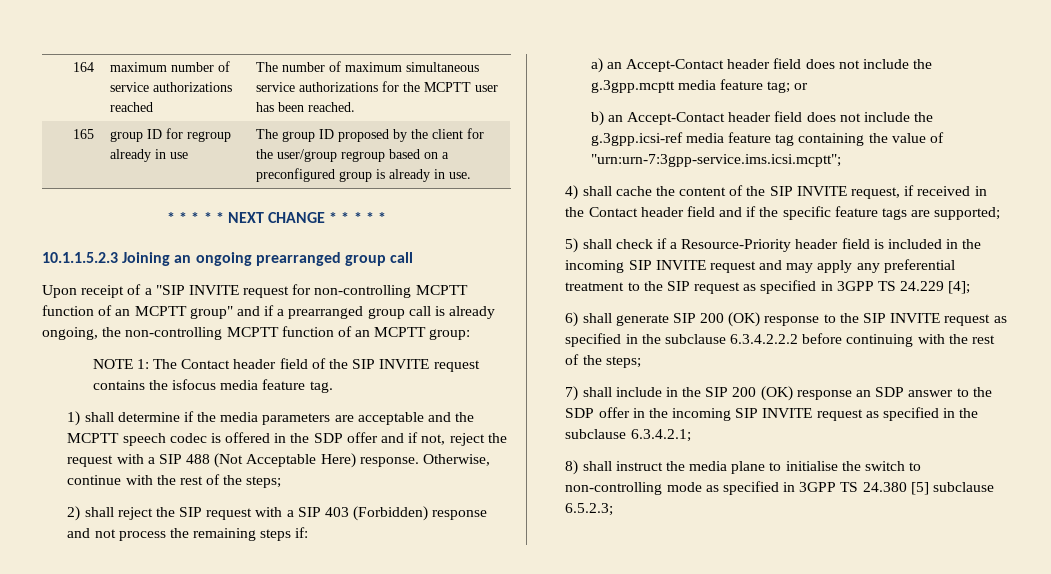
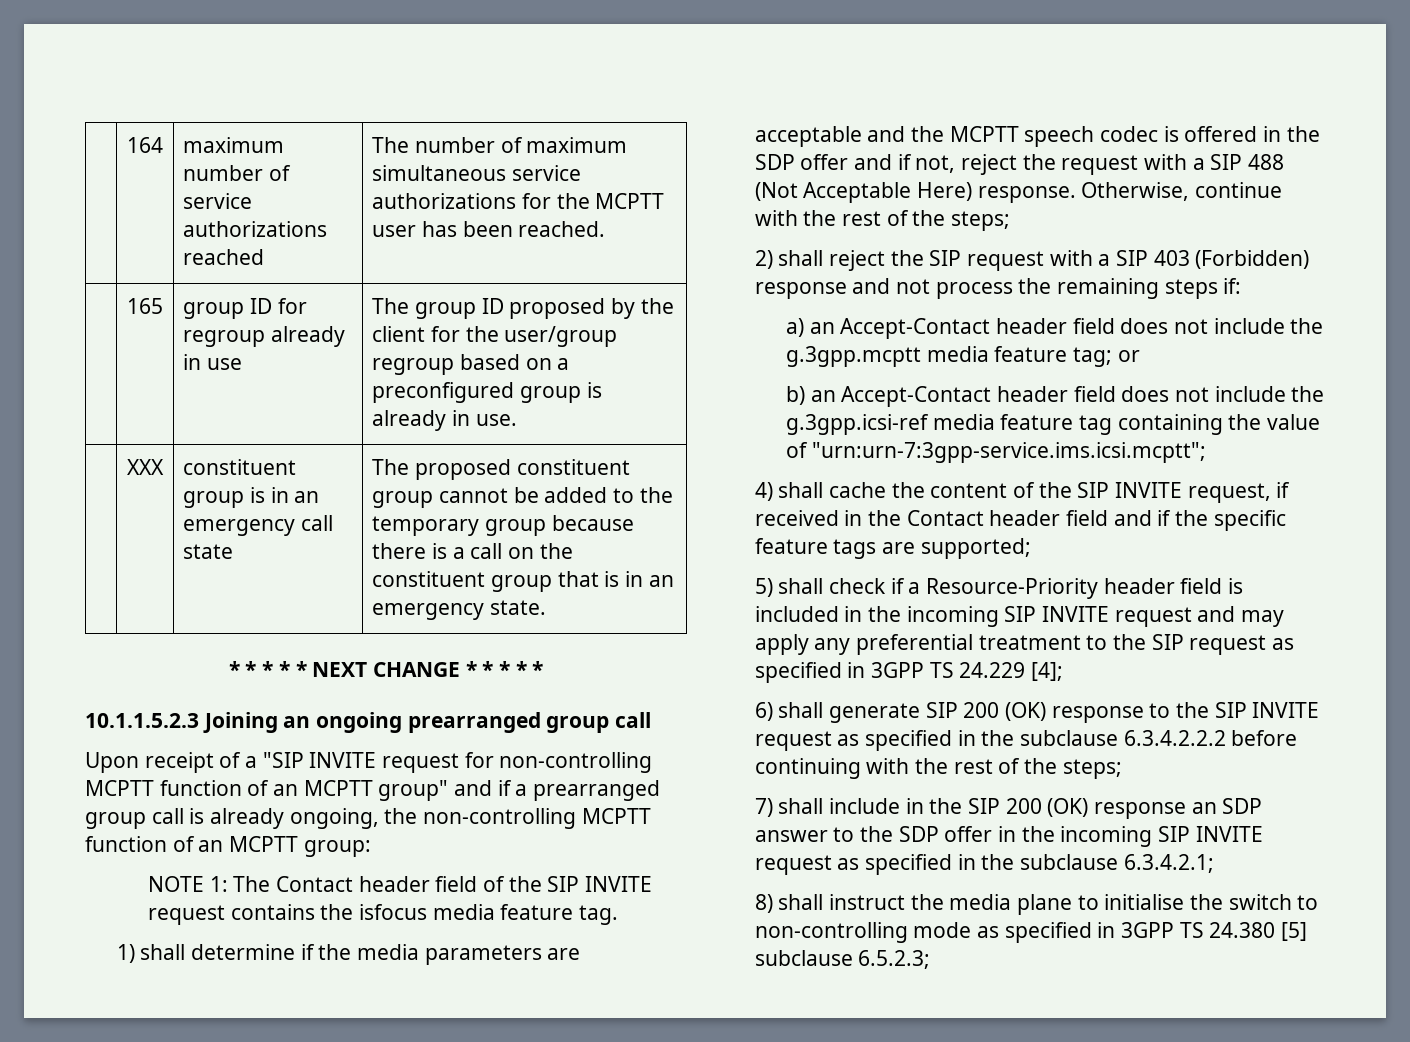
+ | XXX | constituent group is in an emergency call state | The proposed constituent group cannot be added to the temporary group because there is a call on the constituent group that is in an emergency state.

